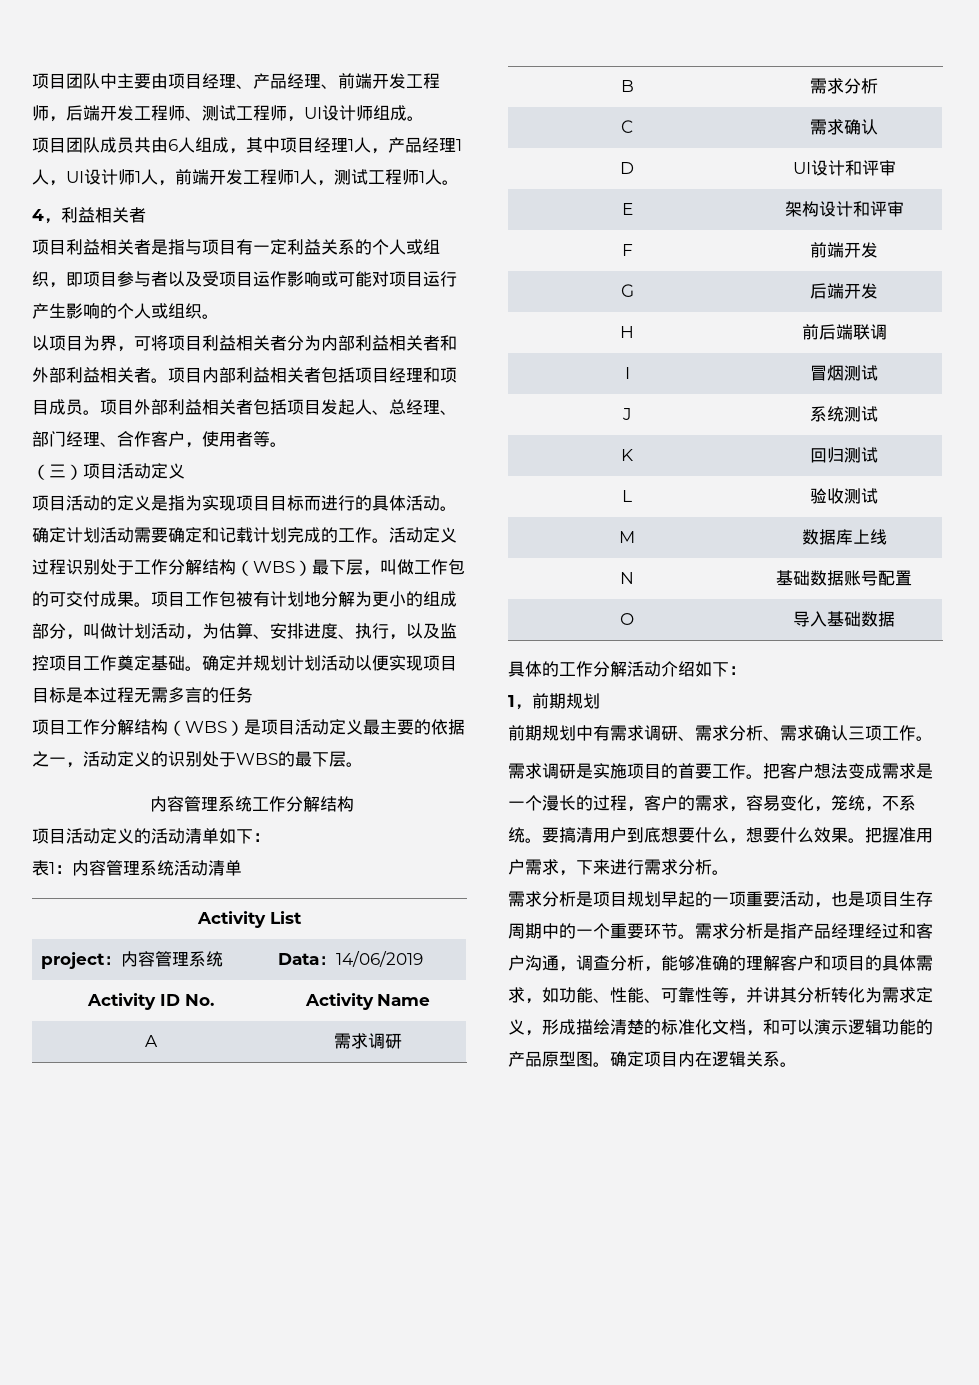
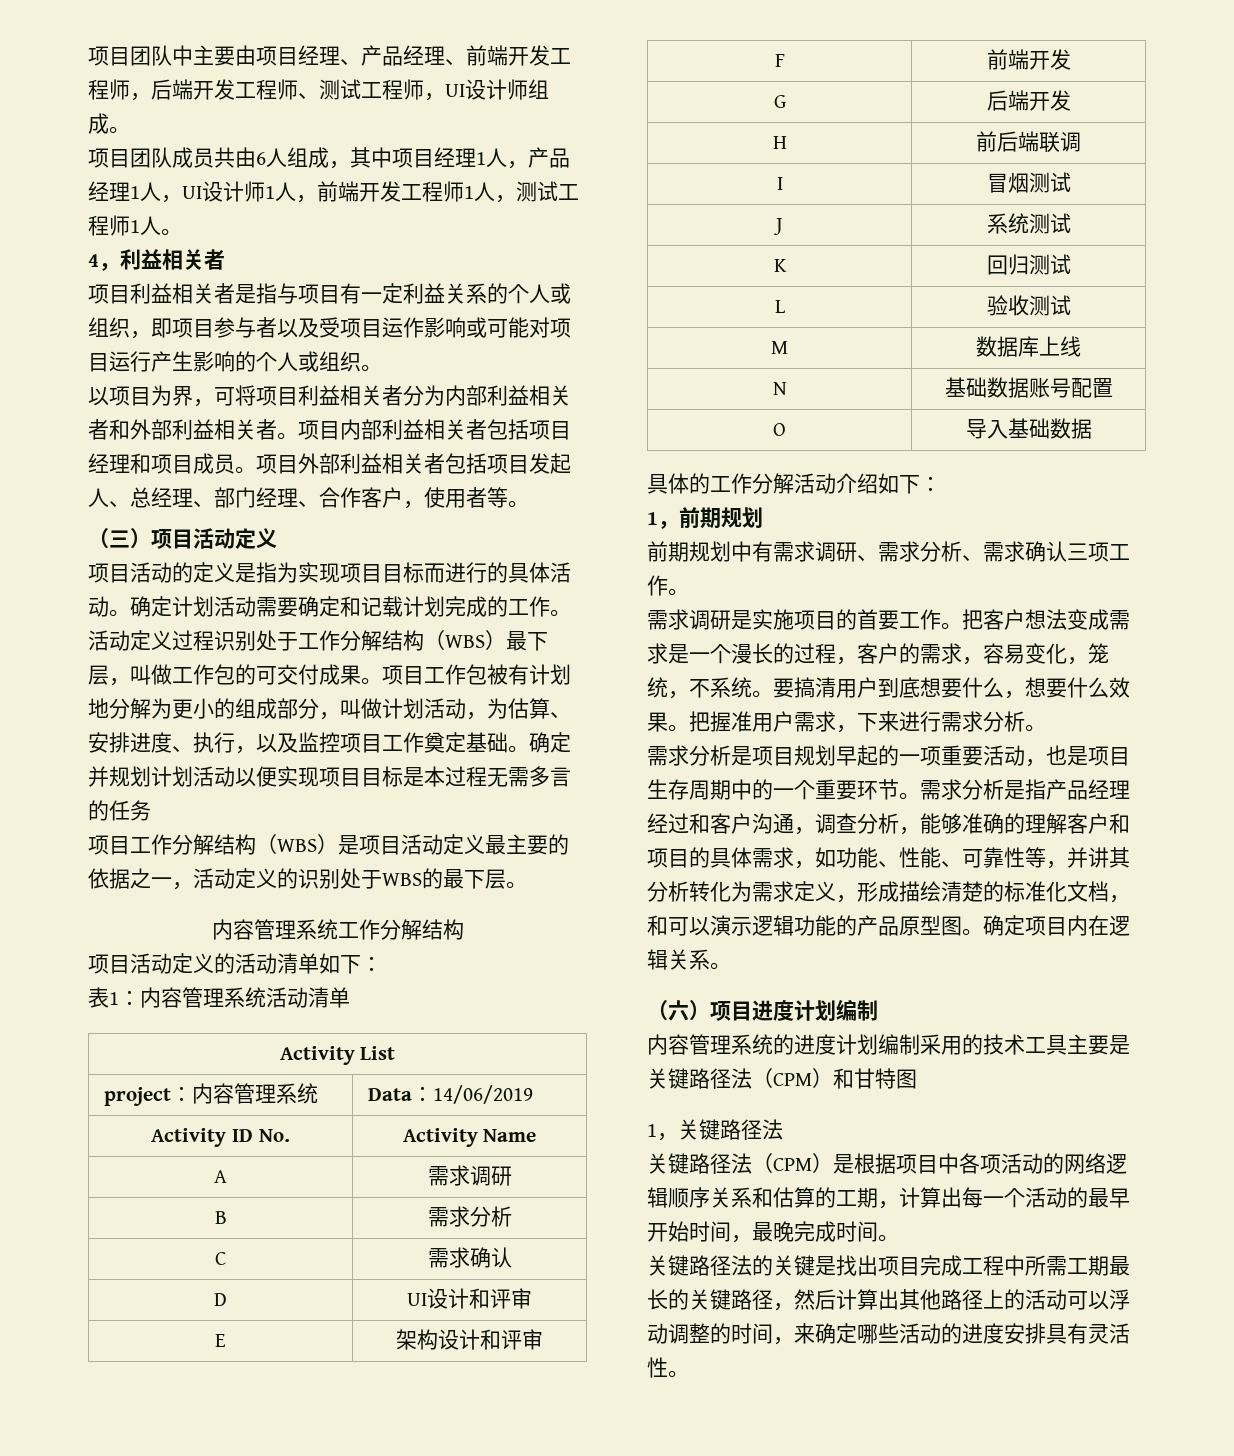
+ （六）项目进度计划编制
+ 内容管理系统的进度计划编制采用的技术工具主要是关键路径法（CPM）和甘特图
+ 1，关键路径法
+ 关键路径法（CPM）是根据项目中各项活动的网络逻辑顺序关系和估算的工期，计算出每一个活动的最早开始时间，最晚完成时间。
+ 关键路径法的关键是找出项目完成工程中所需工期最长的关键路径，然后计算出其他路径上的活动可以浮动调整的时间，来确定哪些活动的进度安排具有灵活性。

